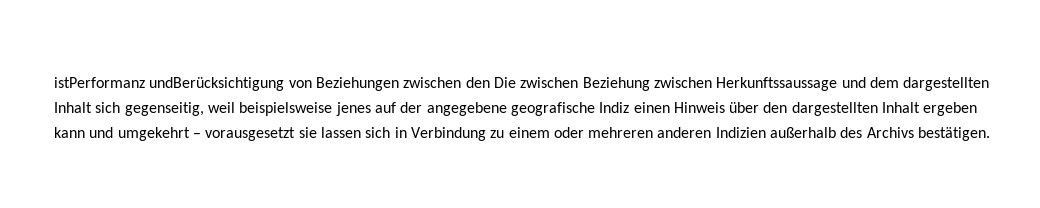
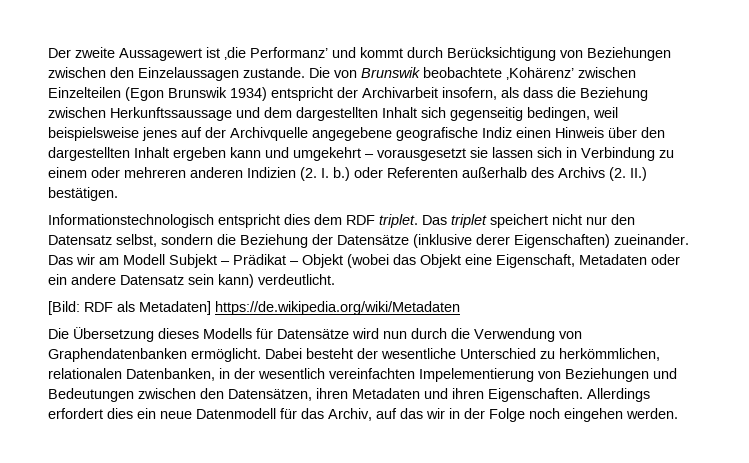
- istPerformanz undBerücksichtigung von Beziehungen zwischen den Die zwischen Beziehung zwischen Herkunftssaussage und dem dargestellten Inhalt sich gegenseitig, weil beispielsweise jenes auf der angegebene geografische Indiz einen Hinweis über den dargestellten Inhalt ergeben kann und umgekehrt – vorausgesetzt sie lassen sich in Verbindung zu einem oder mehreren anderen Indizien außerhalb des Archivs bestätigen.
+ Der zweite Aussagewert ist ‚die Performanz’ und kommt durch Berücksichtigung von Beziehungen zwischen den Einzelaussagen zustande. Die von Brunswik beobachtete ‚Kohärenz’ zwischen Einzelteilen (Egon Brunswik 1934) entspricht der Archivarbeit insofern, als dass die Beziehung zwischen Herkunftssaussage und dem dargestellten Inhalt sich gegenseitig bedingen, weil beispielsweise jenes auf der Archivquelle angegebene geografische Indiz einen Hinweis über den dargestellten Inhalt ergeben kann und umgekehrt – vorausgesetzt sie lassen sich in Verbindung zu einem oder mehreren anderen Indizien (2. I. b.) oder Referenten außerhalb des Archivs (2. II.) bestätigen.
+ Informationstechnologisch entspricht dies dem RDF triplet. Das triplet speichert nicht nur den Datensatz selbst, sondern die Beziehung der Datensätze (inklusive derer Eigenschaften) zueinander. Das wir am Modell Subjekt – Prädikat – Objekt (wobei das Objekt eine Eigenschaft, Metadaten oder ein andere Datensatz sein kann) verdeutlicht.
+ [Bild: RDF als Metadaten] https://de.wikipedia.org/wiki/Metadaten
+ Die Übersetzung dieses Modells für Datensätze wird nun durch die Verwendung von Graphendatenbanken ermöglicht. Dabei besteht der wesentliche Unterschied zu herkömmlichen, relationalen Datenbanken, in der wesentlich vereinfachten Impelementierung von Beziehungen und Bedeutungen zwischen den Datensätzen, ihren Metadaten und ihren Eigenschaften. Allerdings erfordert dies ein neue Datenmodell für das Archiv, auf das wir in der Folge noch eingehen werden.

